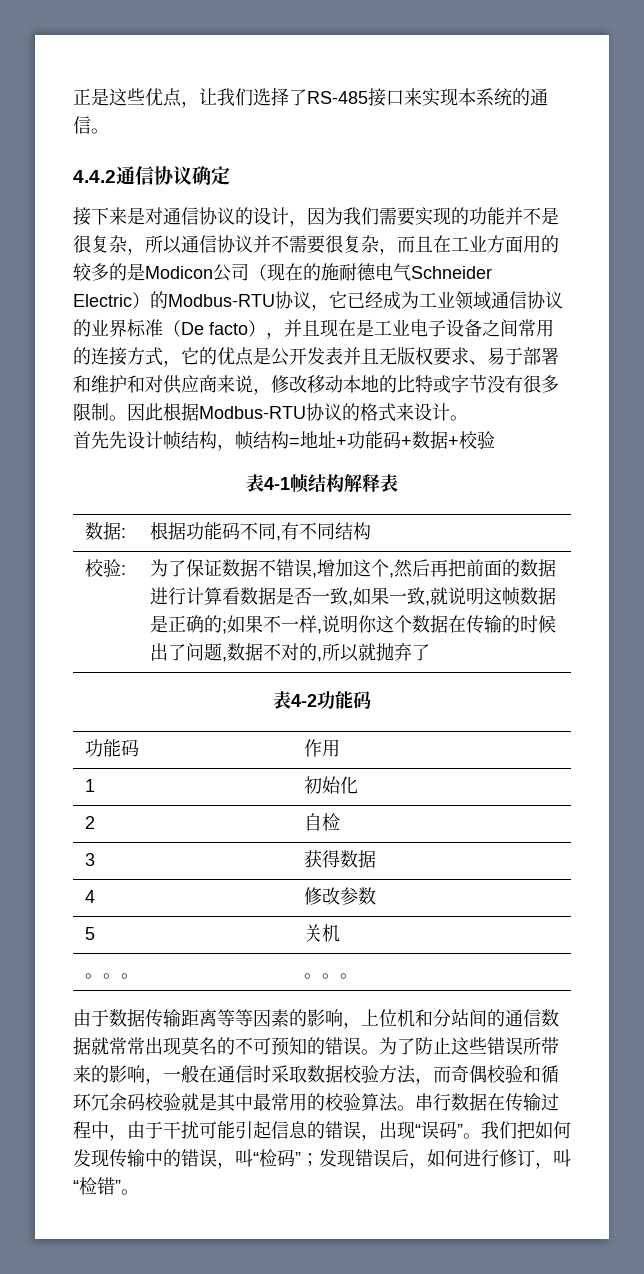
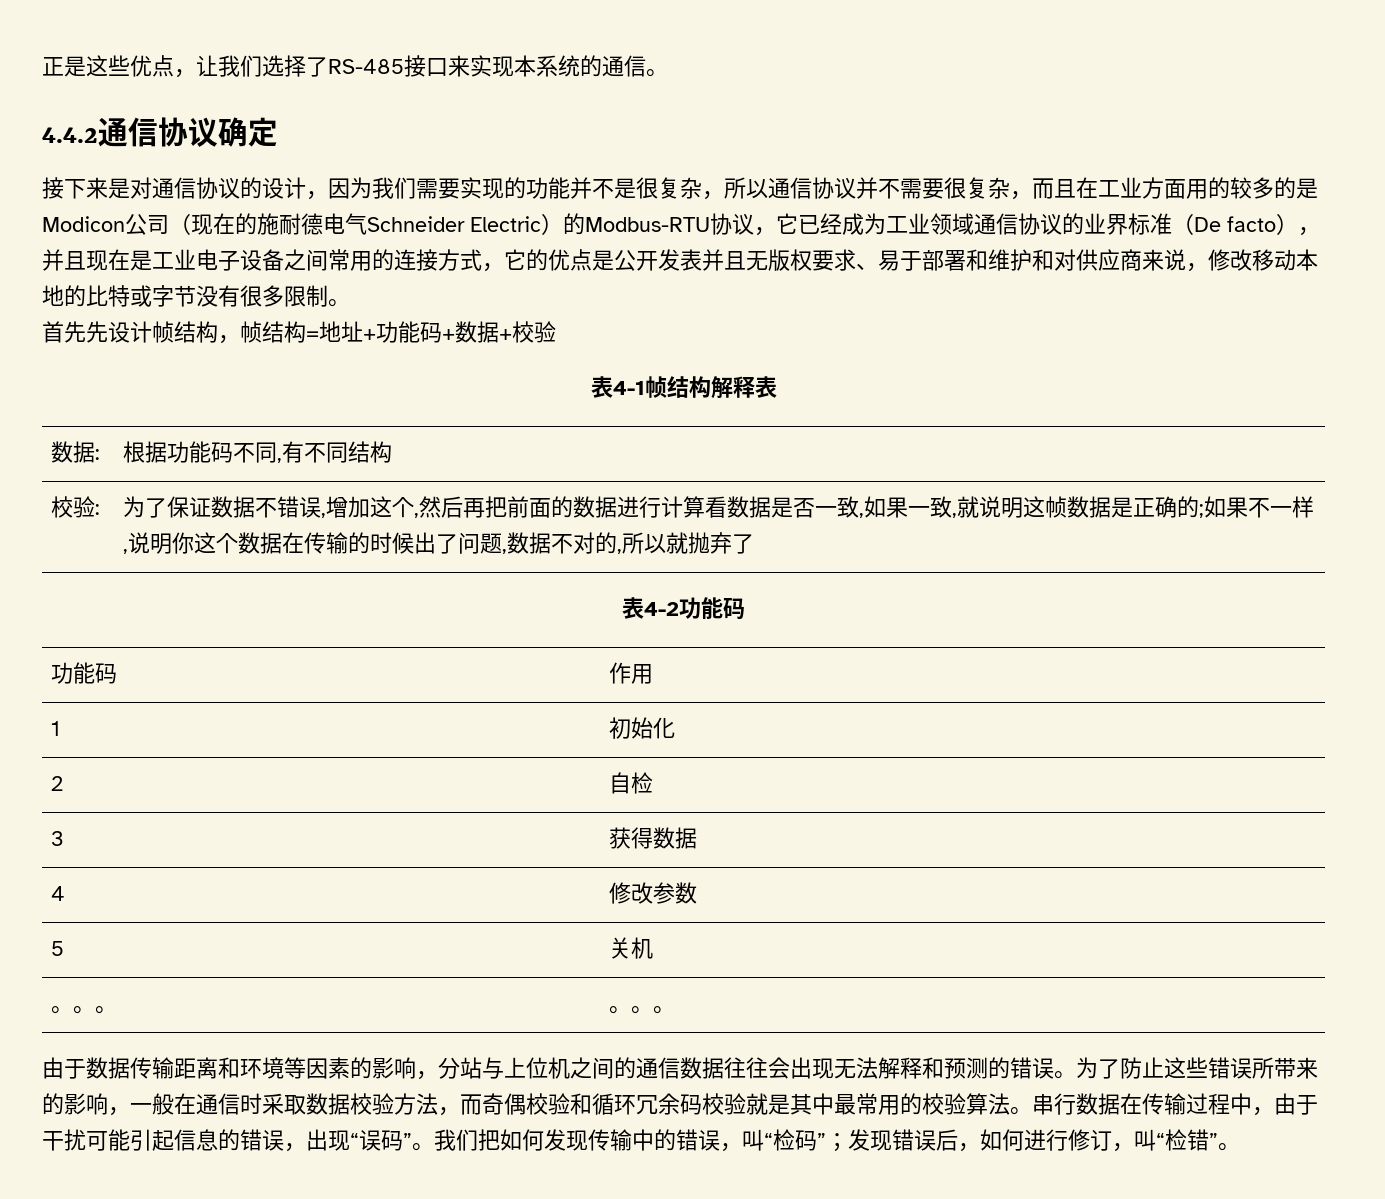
- 因此根据Modbus-RTU协议的格式来设计。
- 由于数据传输距离等等因素的影响，上位机和分站间的通信数据就常常出现莫名的不可预知的错误。
+ 由于数据传输距离和环境等因素的影响，分站与上位机之间的通信数据往往会出现无法解释和预测的错误。

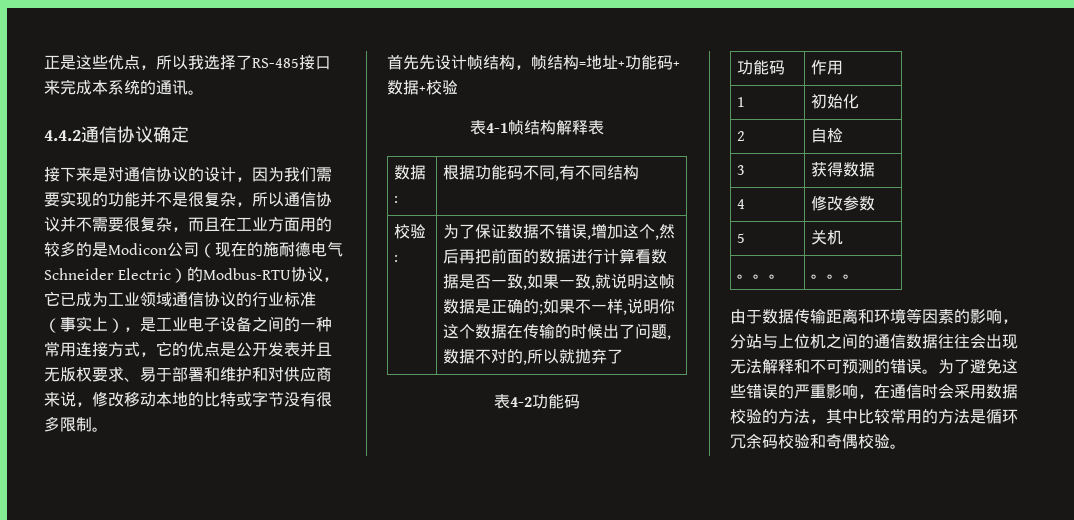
- 正是这些优点，让我们选择了RS-485接口来实现本系统的通信。
+ 正是这些优点，所以我选择了RS-485接口来完成本系统的通讯。
- 接下来是对通信协议的设计，因为我们需要实现的功能并不是很复杂，所以通信协议并不需要很复杂，而且在工业方面用的较多的是Modicon公司（现在的施耐德电气Schneider Electric）的Modbus-RTU协议，它已经成为工业领域通信协议的业界标准（De facto），并且现在是工业电子设备之间常用的连接方式，它的优点是公开发表并且无版权要求、易于部署和维护和对供应商来说，修改移动本地的比特或字节没有很多限制。
+ 接下来是对通信协议的设计，因为我们需要实现的功能并不是很复杂，所以通信协议并不需要很复杂，而且在工业方面用的较多的是Modicon公司（现在的施耐德电气Schneider Electric）的Modbus-RTU协议，它已成为工业领域通信协议的行业标准（事实上），是工业电子设备之间的一种常用连接方式，它的优点是公开发表并且无版权要求、易于部署和维护和对供应商来说，修改移动本地的比特或字节没有很多限制。
- 由于数据传输距离和环境等因素的影响，分站与上位机之间的通信数据往往会出现无法解释和预测的错误。
+ 由于数据传输距离和环境等因素的影响，分站与上位机之间的通信数据往往会出现无法解释和不可预测的错误。
- 为了防止这些错误所带来的影响，一般在通信时采取数据校验方法，而奇偶校验和循环冗余码校验就是其中最常用的校验算法。串行数据在传输过程中，由于干扰可能引起信息的错误，出现“误码”。我们把如何发现传输中的错误，叫“检码”；发现错误后，如何进行修订，叫“检错”。
+ 为了避免这些错误的严重影响，在通信时会采用数据校验的方法，其中比较常用的方法是循环冗余码校验和奇偶校验。

